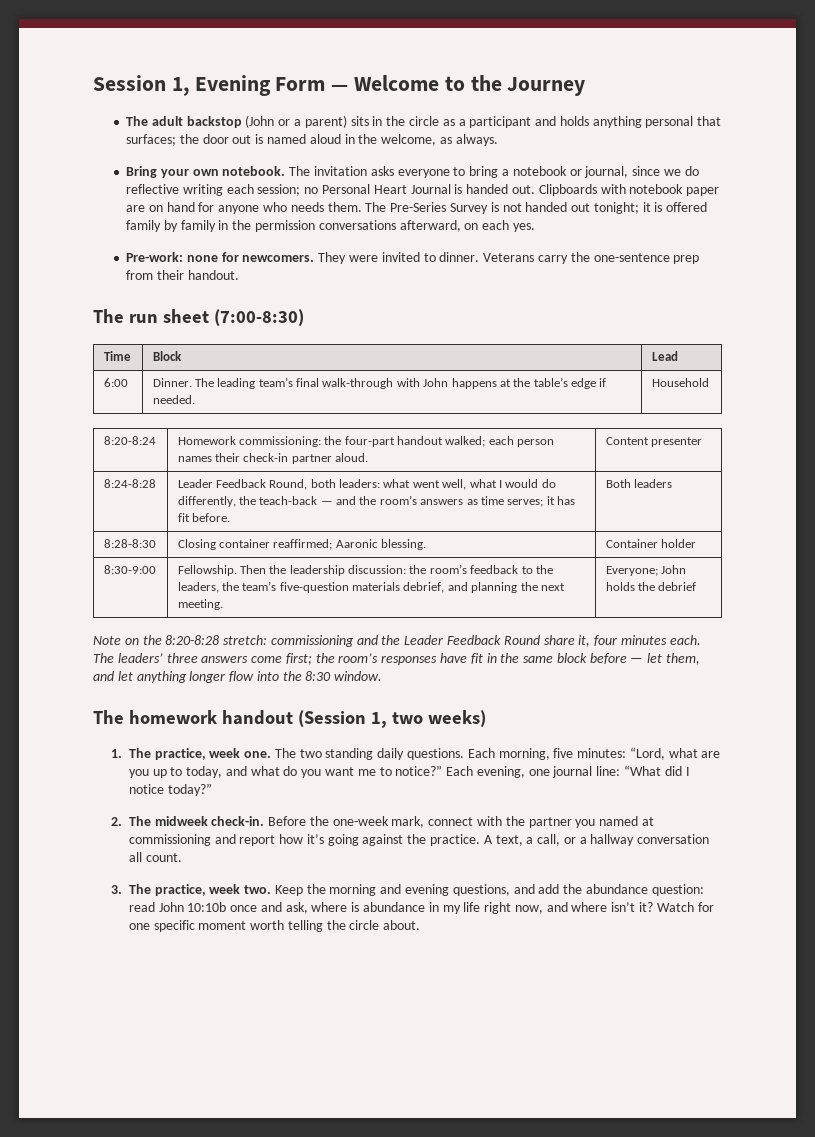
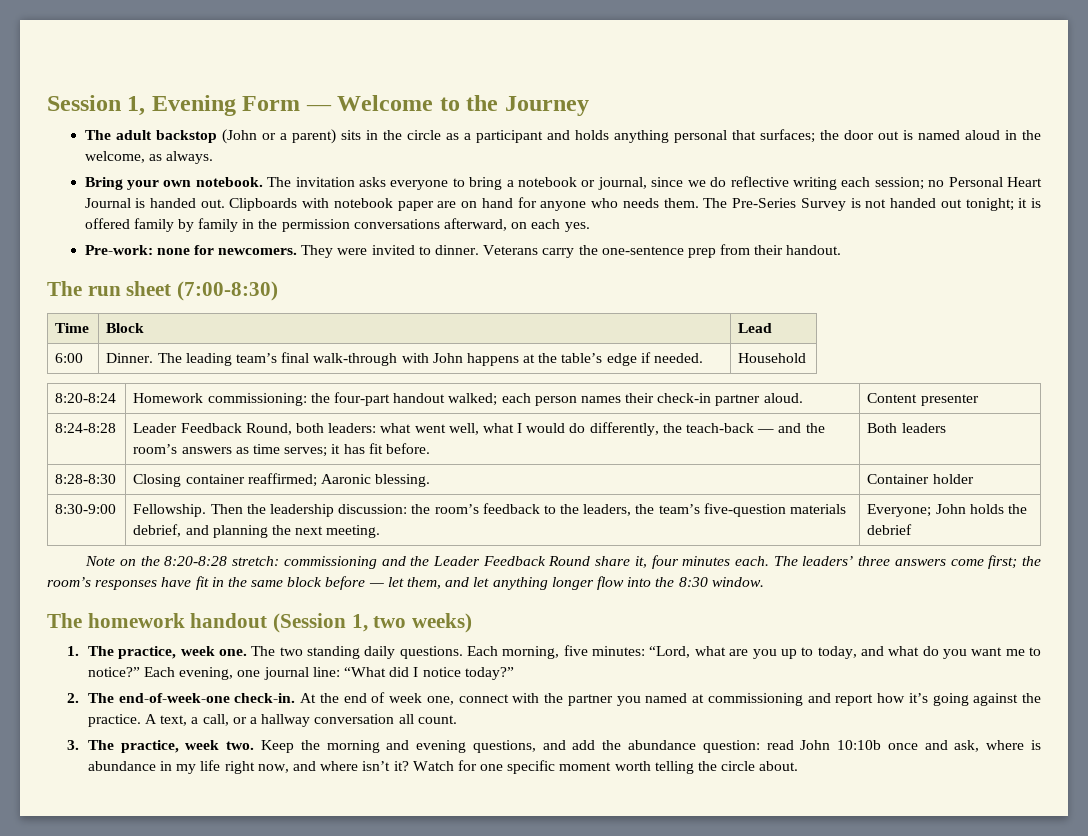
- 2. The midweek check-in. Before the one-week mark, connect with the partner you named at commissioning and report how it’s going against the practice.
+ 2. The end-of-week-one check-in. At the end of week one, connect with the partner you named at commissioning and report how it’s going against the practice.

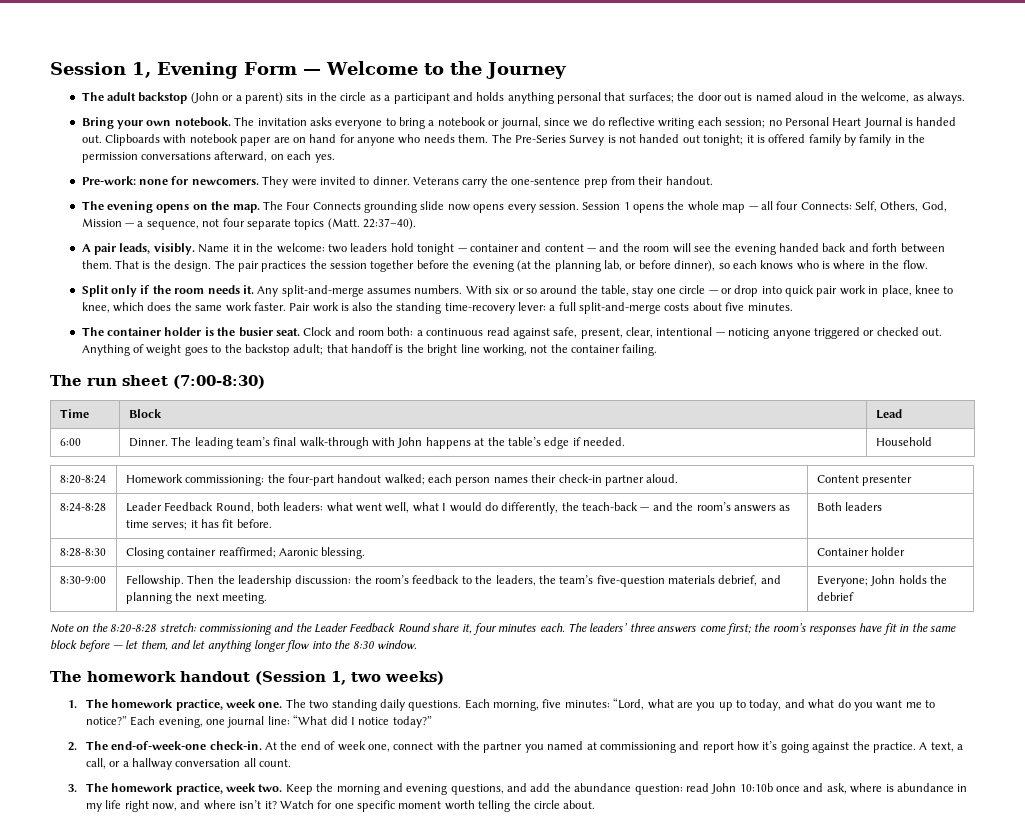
+ The evening opens on the map. The Four Connects grounding slide now opens every session. Session 1 opens the whole map — all four Connects: Self, Others, God, Mission — a sequence, not four separate topics (Matt. 22:37–40).
+ A pair leads, visibly. Name it in the welcome: two leaders hold tonight — container and content — and the room will see the evening handed back and forth between them. That is the design. The pair practices the session together before the evening (at the planning lab, or before dinner), so each knows who is where in the flow.
+ Split only if the room needs it. Any split-and-merge assumes numbers. With six or so around the table, stay one circle — or drop into quick pair work in place, knee to knee, which does the same work faster. Pair work is also the standing time-recovery lever: a full split-and-merge costs about five minutes.
+ The container holder is the busier seat. Clock and room both: a continuous read against safe, present, clear, intentional — noticing anyone triggered or checked out. Anything of weight goes to the backstop adult; that handoff is the bright line working, not the container failing.
- 1. The practice, week one.
+ 1. The homework practice, week one.
- 3. The practice, week two.
+ 3. The homework practice, week two.

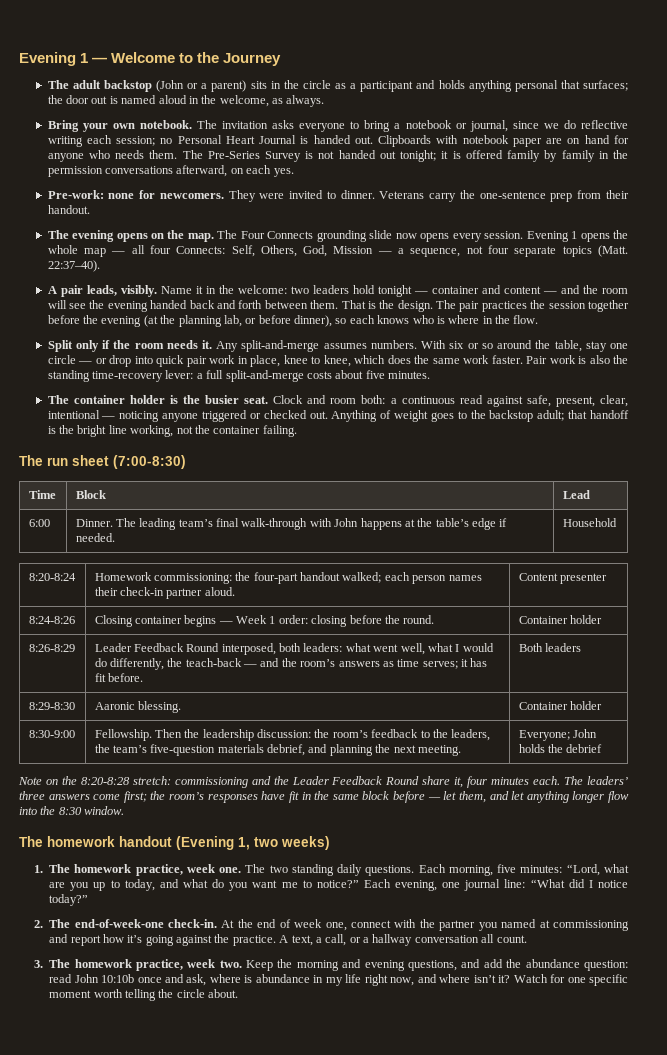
- Session 1, Evening Form — Welcome to the Journey
+ Evening 1 — Welcome to the Journey
- Session 1 opens the whole map — all four Connects: Self, Others, God, Mission — a sequence, not four separate topics (Matt.
+ Evening 1 opens the whole map — all four Connects: Self, Others, God, Mission — a sequence, not four separate topics (Matt.
- 8:24-8:28 | Leader Feedback Round, both leaders: what went well, what I would do differently, the teach-back — and the room’s answers as time serves; it has fit before. | Both leaders
+ 8:24-8:26 | Closing container begins — Week 1 order: closing before the round. | Container holder
+ 8:26-8:29 | Leader Feedback Round interposed, both leaders: what went well, what I would do differently, the teach-back — and the room’s answers as time serves; it has fit before. | Both leaders
- 8:28-8:30 | Closing container reaffirmed; Aaronic blessing. | Container holder
+ 8:29-8:30 | Aaronic blessing. | Container holder
- The homework handout (Session 1, two weeks)
+ The homework handout (Evening 1, two weeks)

